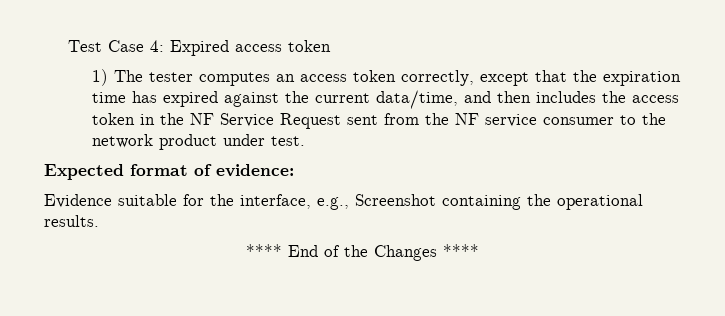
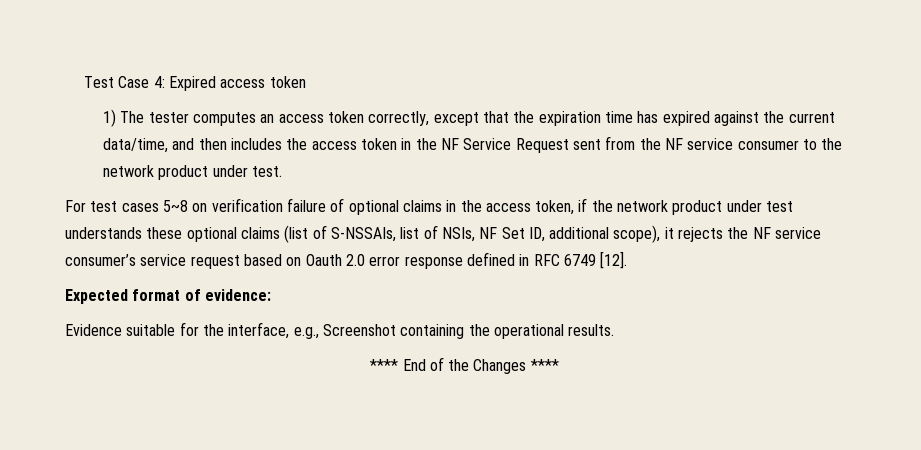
+ For test cases 5~8 on verification failure of optional claims in the access token, if the network product under test understands these optional claims (list of S-NSSAIs, list of NSIs, NF Set ID, additional scope), it rejects the NF service consumer’s service request based on Oauth 2.0 error response defined in RFC 6749 [12].

